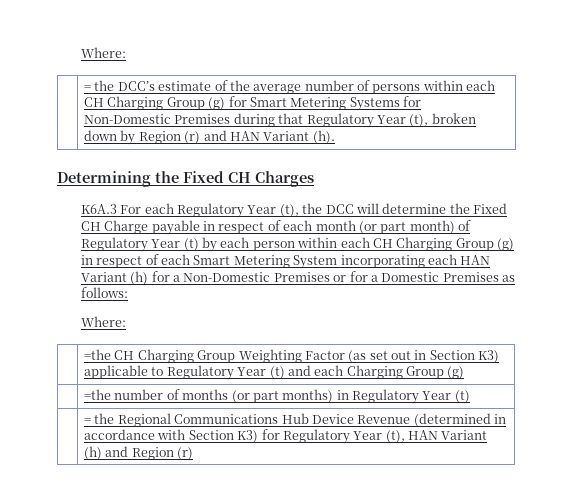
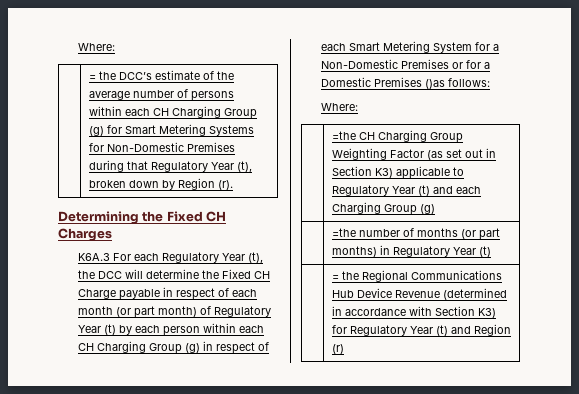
- | = the DCC’s estimate of the average number of persons within each CH Charging Group (g) for Smart Metering Systems for Non-Domestic Premises during that Regulatory Year (t), broken down by Region (r) and HAN Variant (h).
+ | = the DCC’s estimate of the average number of persons within each CH Charging Group (g) for Smart Metering Systems for Non-Domestic Premises during that Regulatory Year (t), broken down by Region (r).
- K6A.3 For each Regulatory Year (t), the DCC will determine the Fixed CH Charge payable in respect of each month (or part month) of Regulatory Year (t) by each person within each CH Charging Group (g) in respect of each Smart Metering System incorporating each HAN Variant (h) for a Non-Domestic Premises or for a Domestic Premises as follows:
+ K6A.3 For each Regulatory Year (t), the DCC will determine the Fixed CH Charge payable in respect of each month (or part month) of Regulatory Year (t) by each person within each CH Charging Group (g) in respect of each Smart Metering System for a Non-Domestic Premises or for a Domestic Premises ()as follows:
- | = the Regional Communications Hub Device Revenue (determined in accordance with Section K3) for Regulatory Year (t), HAN Variant (h) and Region (r)
+ | = the Regional Communications Hub Device Revenue (determined in accordance with Section K3) for Regulatory Year (t) and Region (r)

